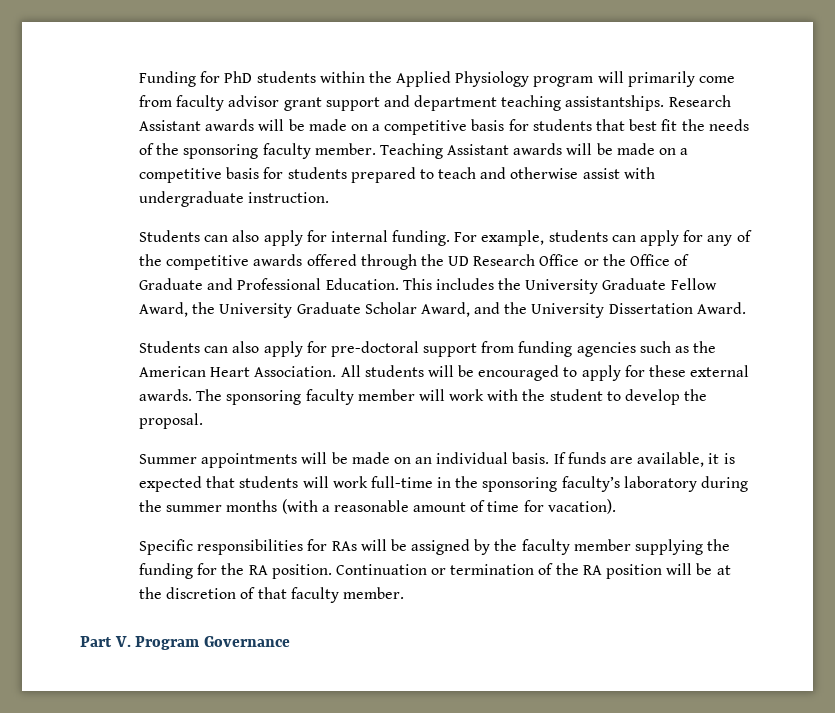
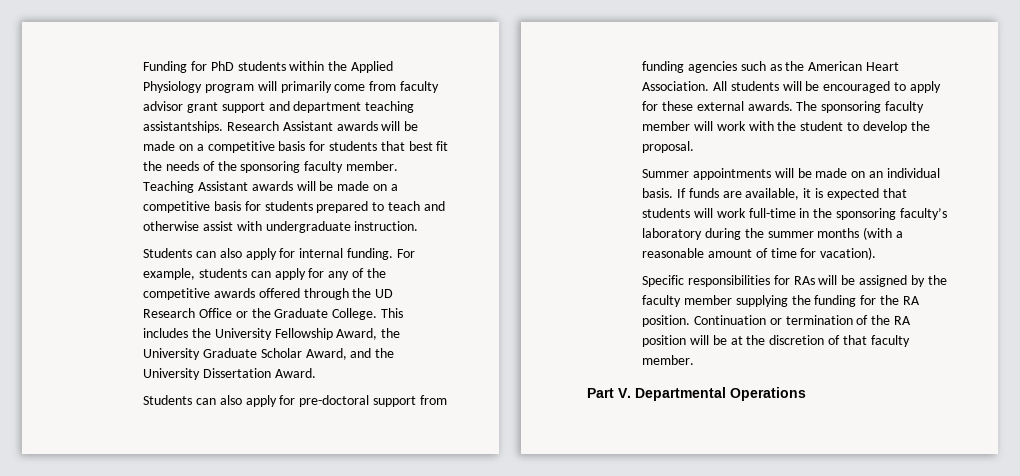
- For example, students can apply for any of the competitive awards offered through the UD Research Office or the Office of Graduate and Professional Education.
+ For example, students can apply for any of the competitive awards offered through the UD Research Office or the Graduate College.
- This includes the University Graduate Fellow Award, the University Graduate Scholar Award, and the University Dissertation Award.
+ This includes the University Fellowship Award, the University Graduate Scholar Award, and the University Dissertation Award.
- Part V. Program Governance
+ Part V. Departmental Operations

